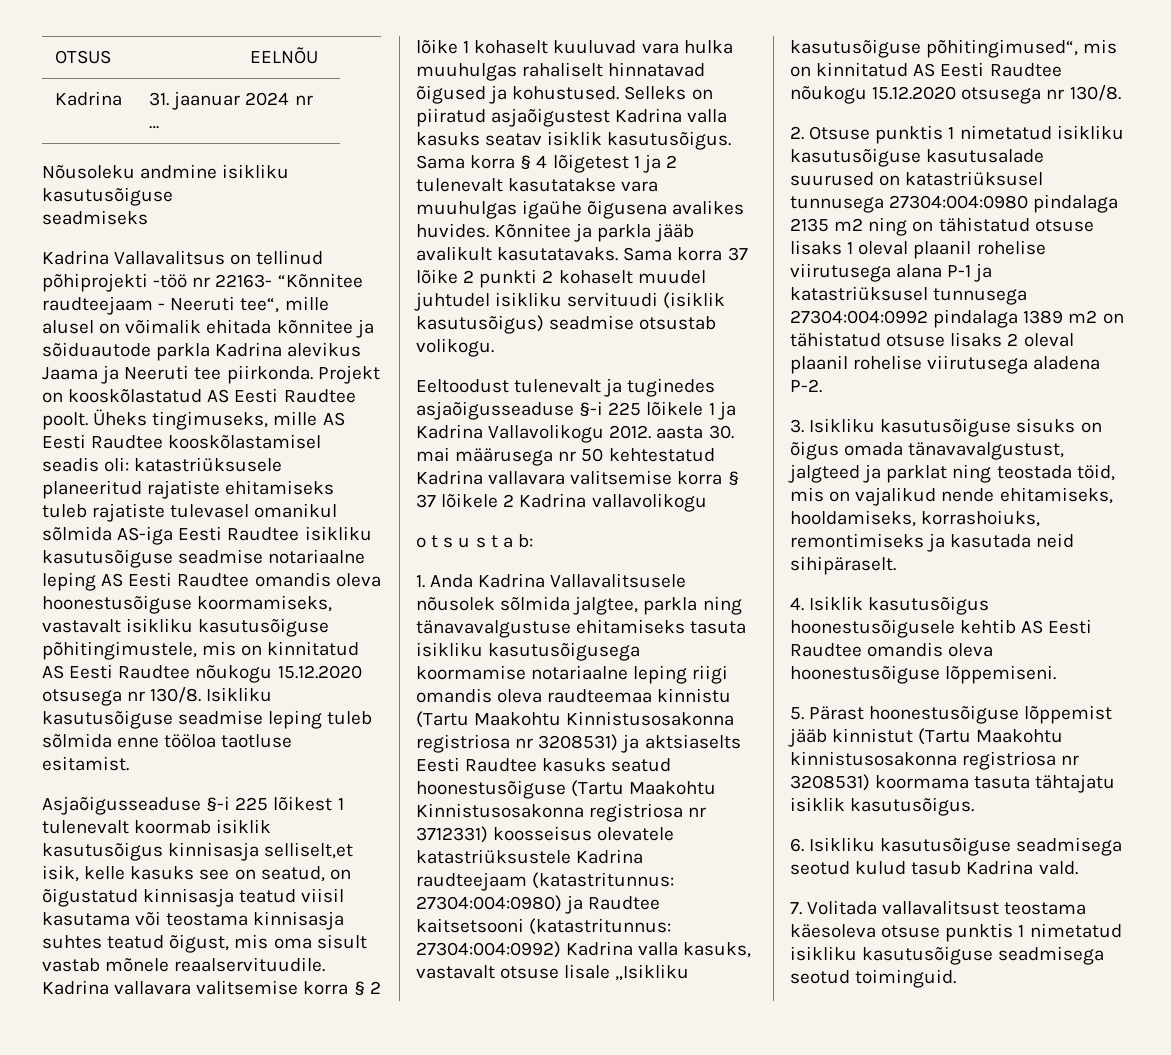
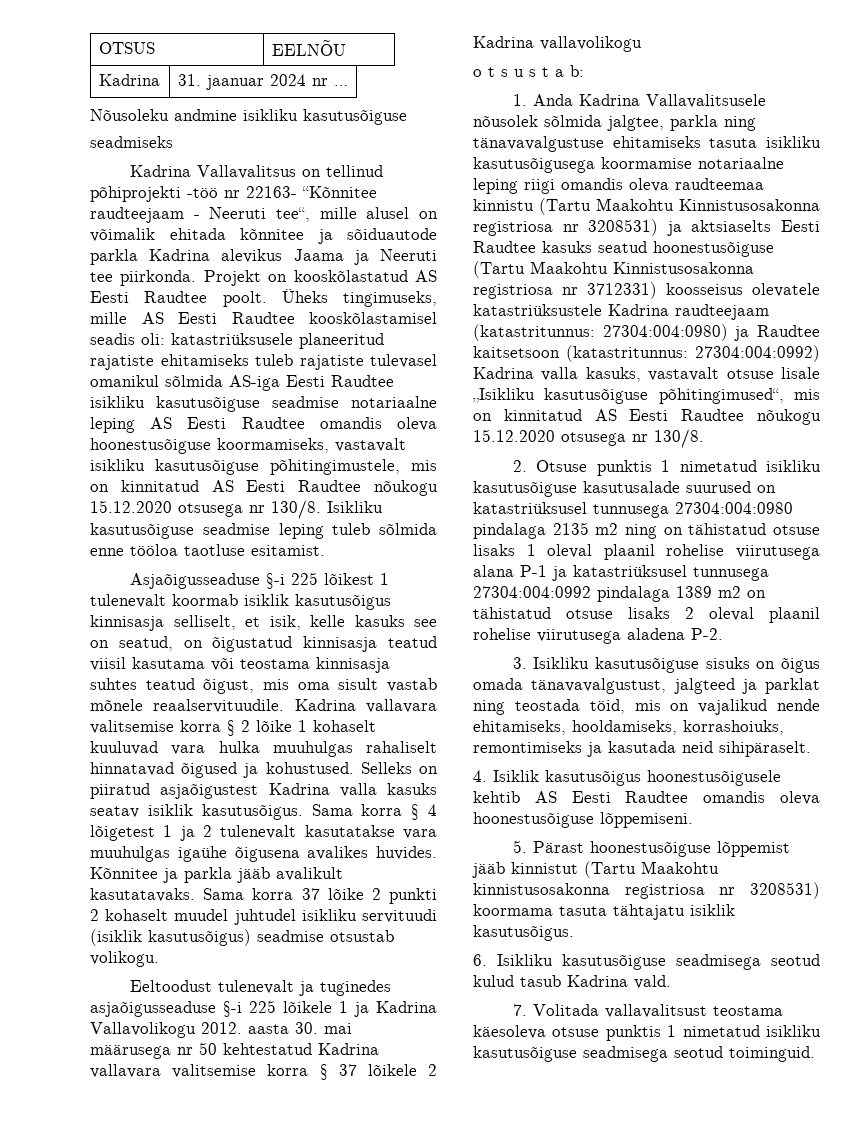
- Asjaõigusseaduse §-i 225 lõikest 1 tulenevalt koormab isiklik kasutusõigus kinnisasja selliselt,et isik, kelle kasuks see on seatud, on õigustatud kinnisasja teatud viisil kasutama või teostama kinnisasja suhtes teatud õigust, mis oma sisult vastab mõnele reaalservituudile.
+ Asjaõigusseaduse §-i 225 lõikest 1 tulenevalt koormab isiklik kasutusõigus kinnisasja selliselt, et isik, kelle kasuks see on seatud, on õigustatud kinnisasja teatud viisil kasutama või teostama kinnisasja suhtes teatud õigust, mis oma sisult vastab mõnele reaalservituudile.
- 27304:004:0980) ja Raudtee kaitsetsooni (katastritunnus:
+ 27304:004:0980) ja Raudtee kaitsetsoon (katastritunnus:

